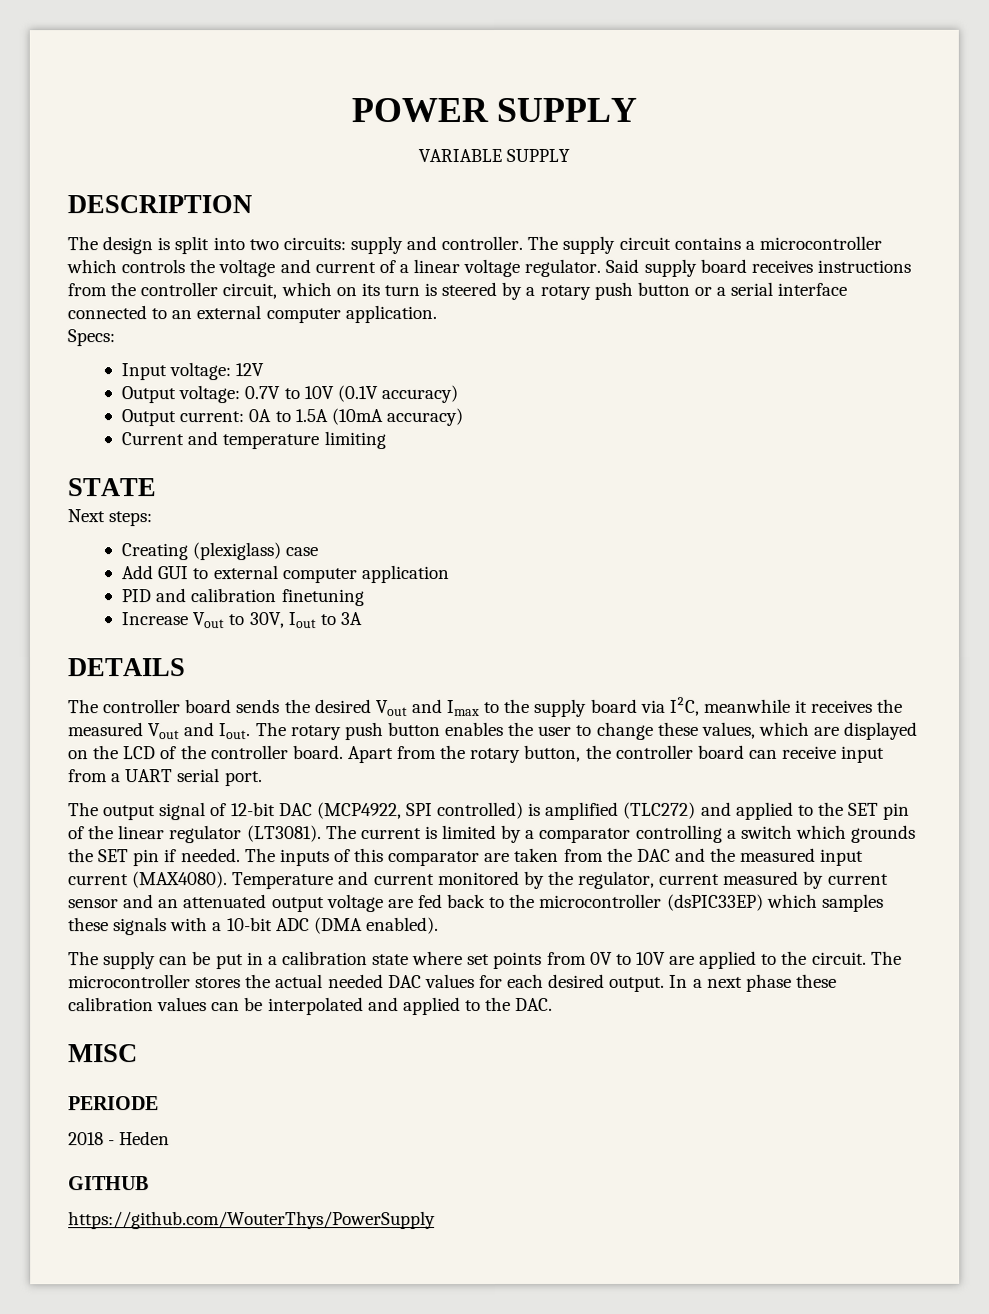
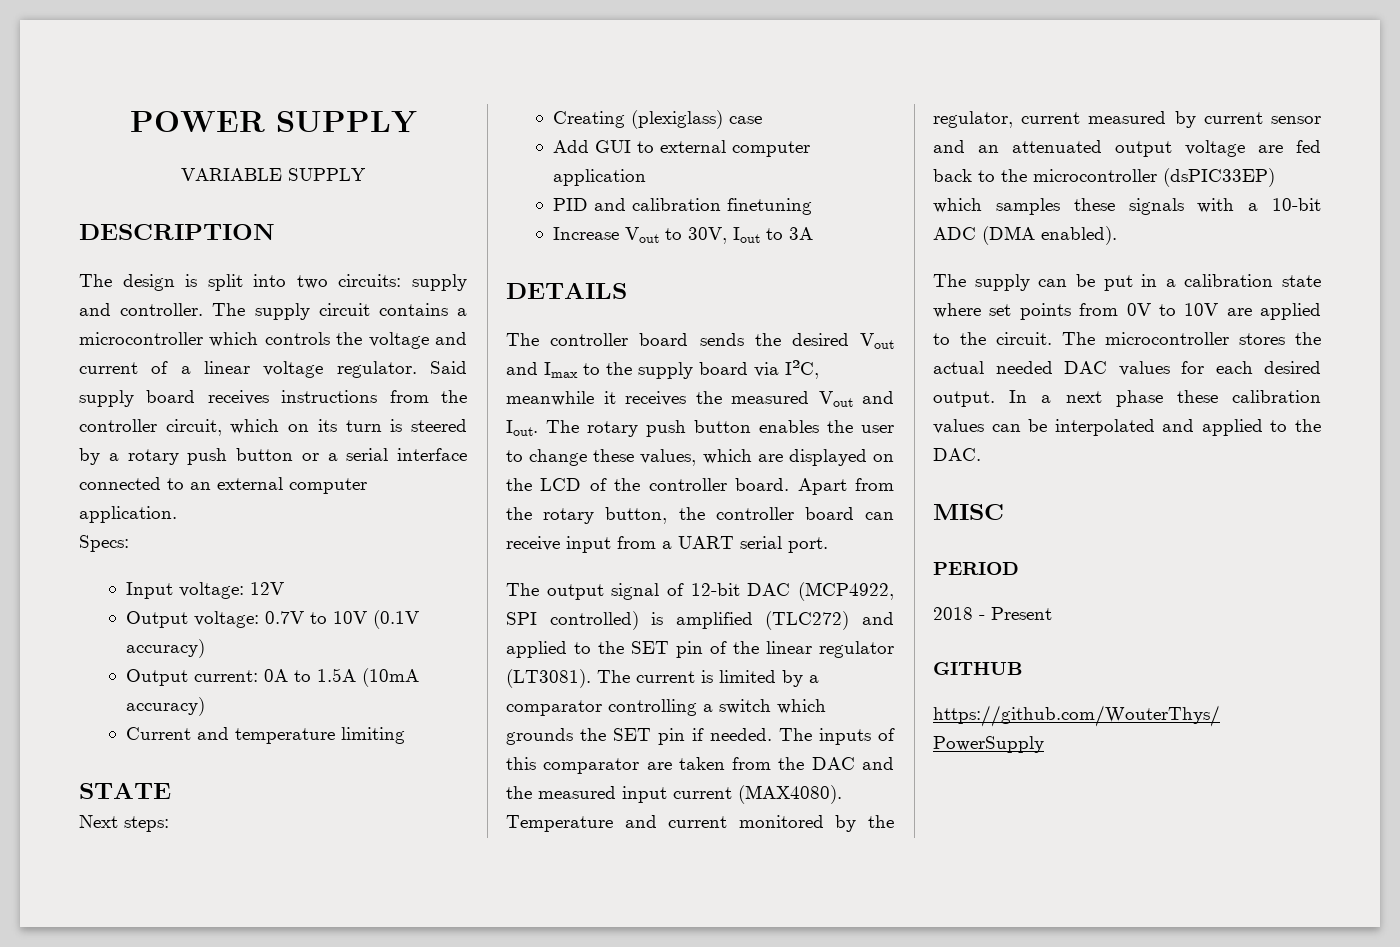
- PERIODE
+ PERIOD
- 2018 - Heden
+ 2018 - Present

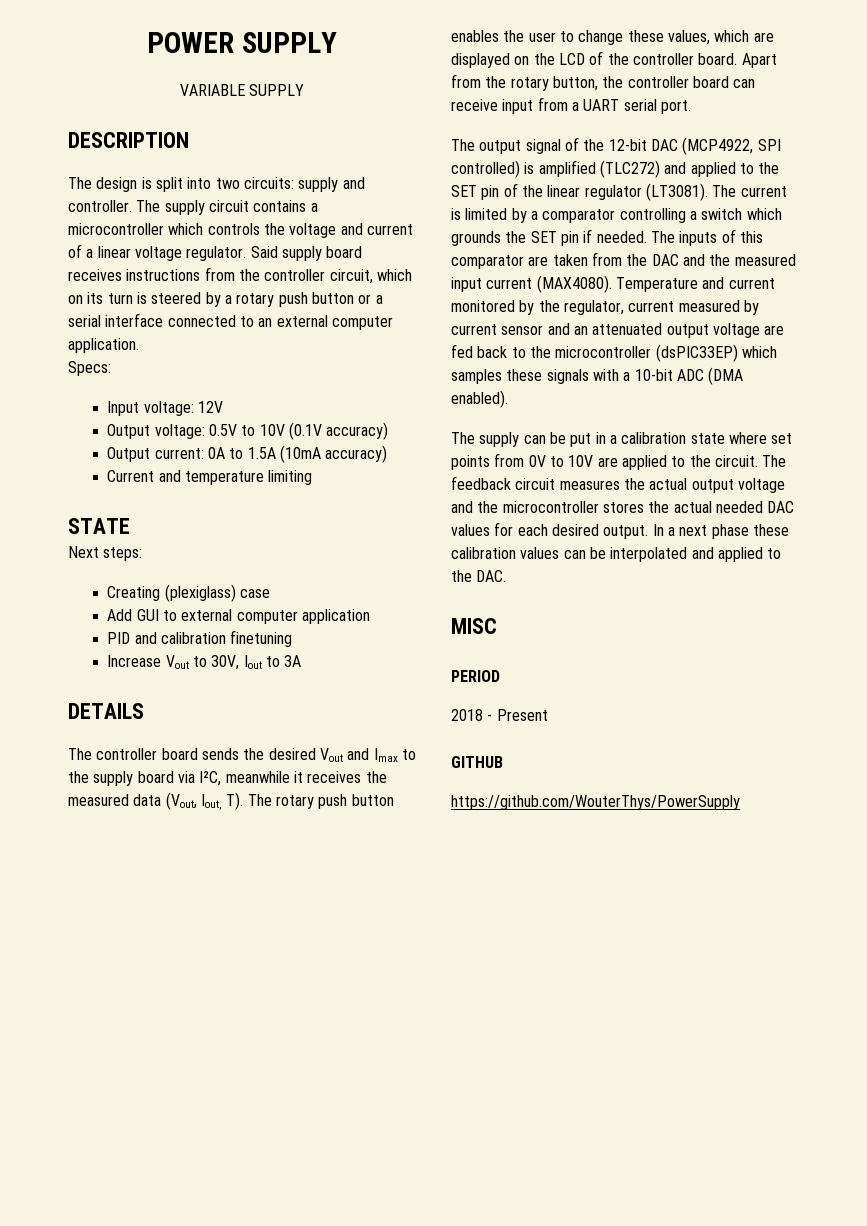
- Output voltage: 0.7V to 10V (0.1V accuracy)
+ Output voltage: 0.5V to 10V (0.1V accuracy)
- The controller board sends the desired Vout and Imax to the supply board via I²C, meanwhile it receives the measured Vout and Iout. The rotary push button enables the user to change these values, which are displayed on the LCD of the controller board.
+ The controller board sends the desired Vout and Imax to the supply board via I²C, meanwhile it receives the measured data (Vout, Iout, T). The rotary push button enables the user to change these values, which are displayed on the LCD of the controller board.
- The output signal of 12-bit DAC (MCP4922, SPI controlled) is amplified (TLC272) and applied to the SET pin of the linear regulator (LT3081).
+ The output signal of the 12-bit DAC (MCP4922, SPI controlled) is amplified (TLC272) and applied to the SET pin of the linear regulator (LT3081).
- The microcontroller stores the actual needed DAC values for each desired output.
+ The feedback circuit measures the actual output voltage and the microcontroller stores the actual needed DAC values for each desired output.

